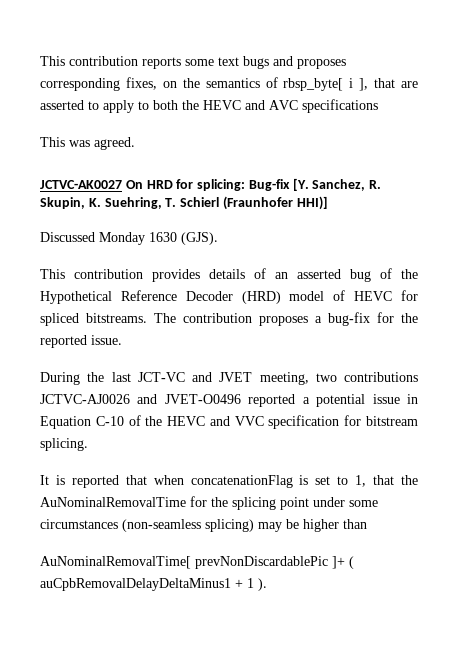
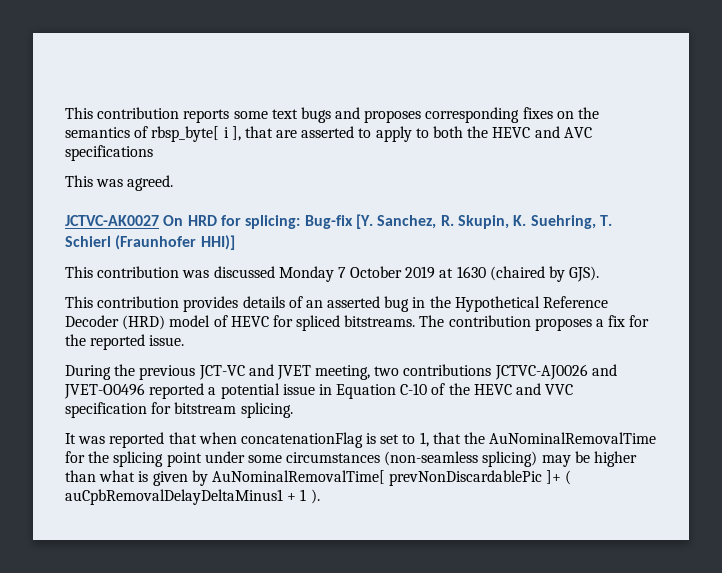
- This contribution reports some text bugs and proposes corresponding fixes, on the semantics of rbsp_byte[ i ], that are asserted to apply to both the HEVC and AVC specifications
+ This contribution reports some text bugs and proposes corresponding fixes on the semantics of rbsp_byte[ i ], that are asserted to apply to both the HEVC and AVC specifications
- Discussed Monday 1630 (GJS).
+ This contribution was discussed Monday 7 October 2019 at 1630 (chaired by GJS).
- This contribution provides details of an asserted bug of the Hypothetical Reference Decoder (HRD) model of HEVC for spliced bitstreams.
+ This contribution provides details of an asserted bug in the Hypothetical Reference Decoder (HRD) model of HEVC for spliced bitstreams.
- The contribution proposes a bug-fix for the reported issue.
+ The contribution proposes a fix for the reported issue.
- During the last JCT-VC and JVET meeting, two contributions JCTVC-AJ0026 and JVET-O0496 reported a potential issue in Equation C-10 of the HEVC and VVC specification for bitstream splicing.
+ During the previous JCT-VC and JVET meeting, two contributions JCTVC-AJ0026 and JVET-O0496 reported a potential issue in Equation C-10 of the HEVC and VVC specification for bitstream splicing.
- It is reported that when concatenationFlag is set to 1, that the AuNominalRemovalTime for the splicing point under some circumstances (non-seamless splicing) may be higher than
- AuNominalRemovalTime[ prevNonDiscardablePic ]+ ( auCpbRemovalDelayDeltaMinus1 + 1 ).
+ It was reported that when concatenationFlag is set to 1, that the AuNominalRemovalTime for the splicing point under some circumstances (non-seamless splicing) may be higher than what is given by AuNominalRemovalTime[ prevNonDiscardablePic ]+ ( auCpbRemovalDelayDeltaMinus1 + 1 ).

